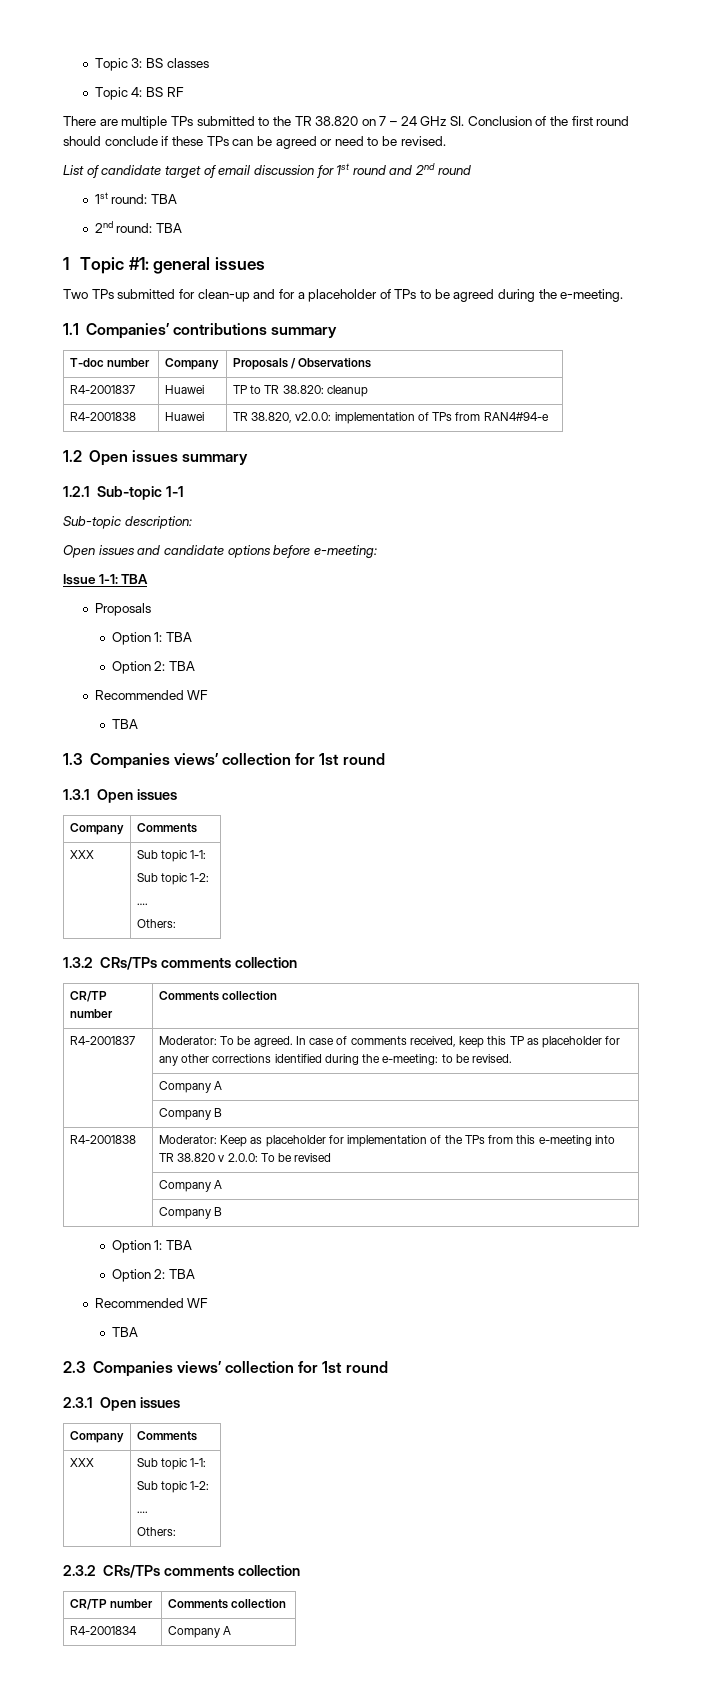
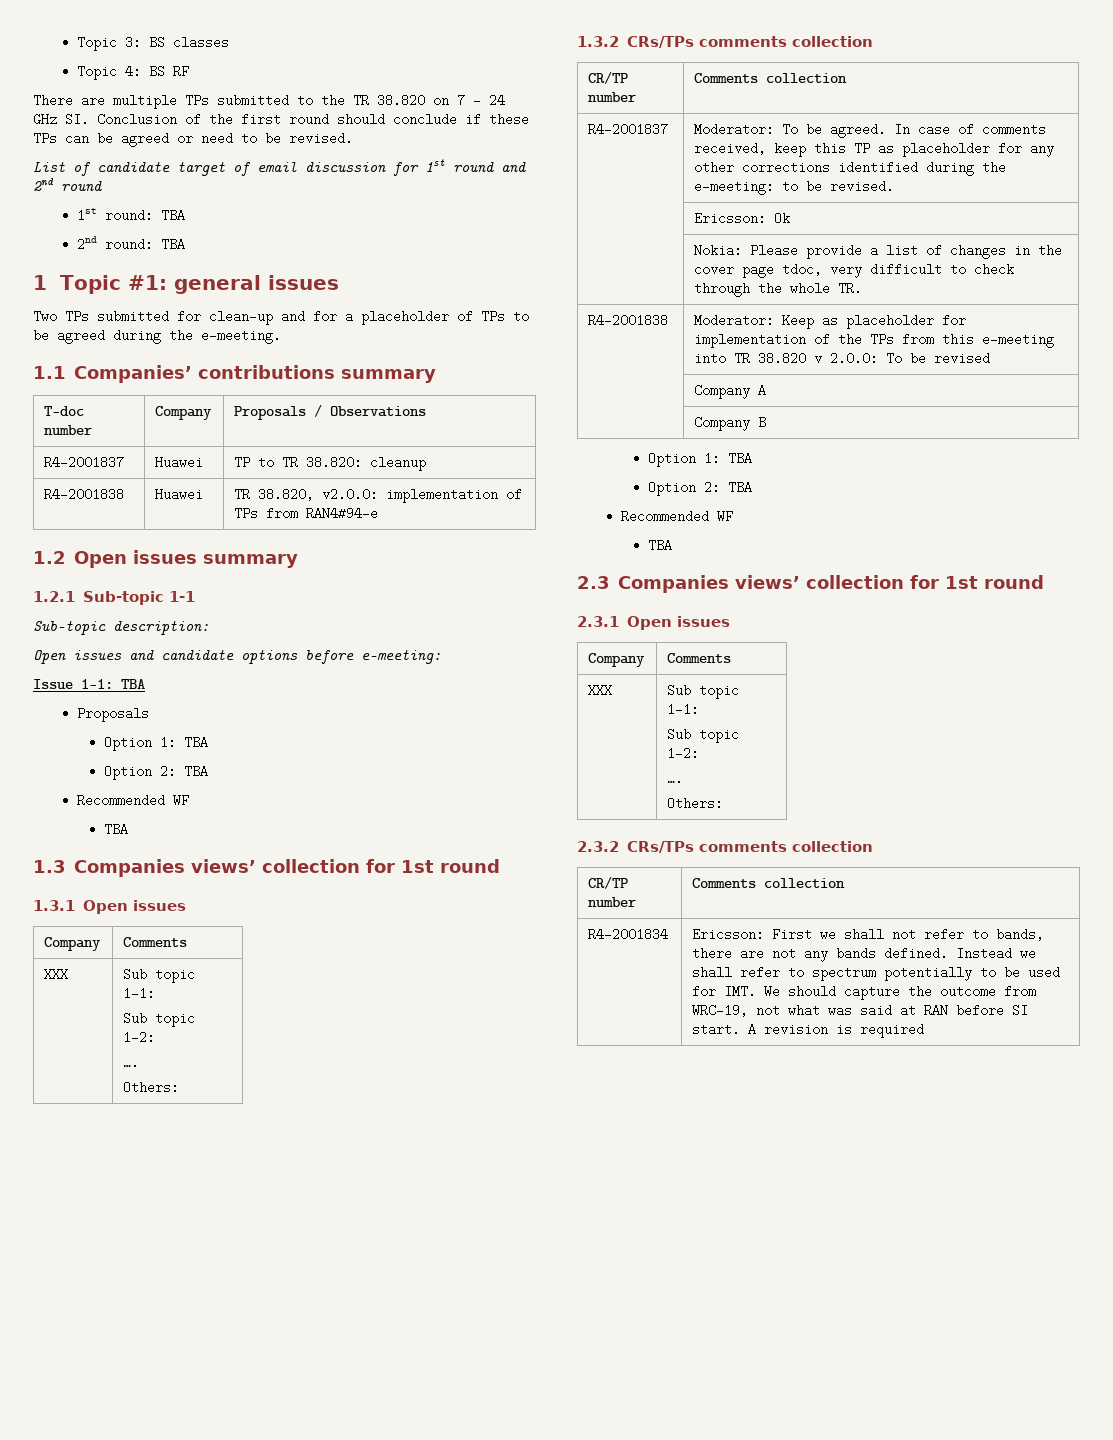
  R4-2001837 | Moderator: To be agreed. In case of comments received, keep this TP as placeholder for any other corrections identified during the e-meeting: to be revised.
- | Company A
- | Company B
+ | Ericsson: Ok
+ | Nokia: Please provide a list of changes in the cover page tdoc, very difficult to check through the whole TR.
- R4-2001834 | Company A
+ R4-2001834 | Ericsson: First we shall not refer to bands, there are not any bands defined. Instead we shall refer to spectrum potentially to be used for IMT. We should capture the outcome from WRC-19, not what was said at RAN before SI start. A revision is required

